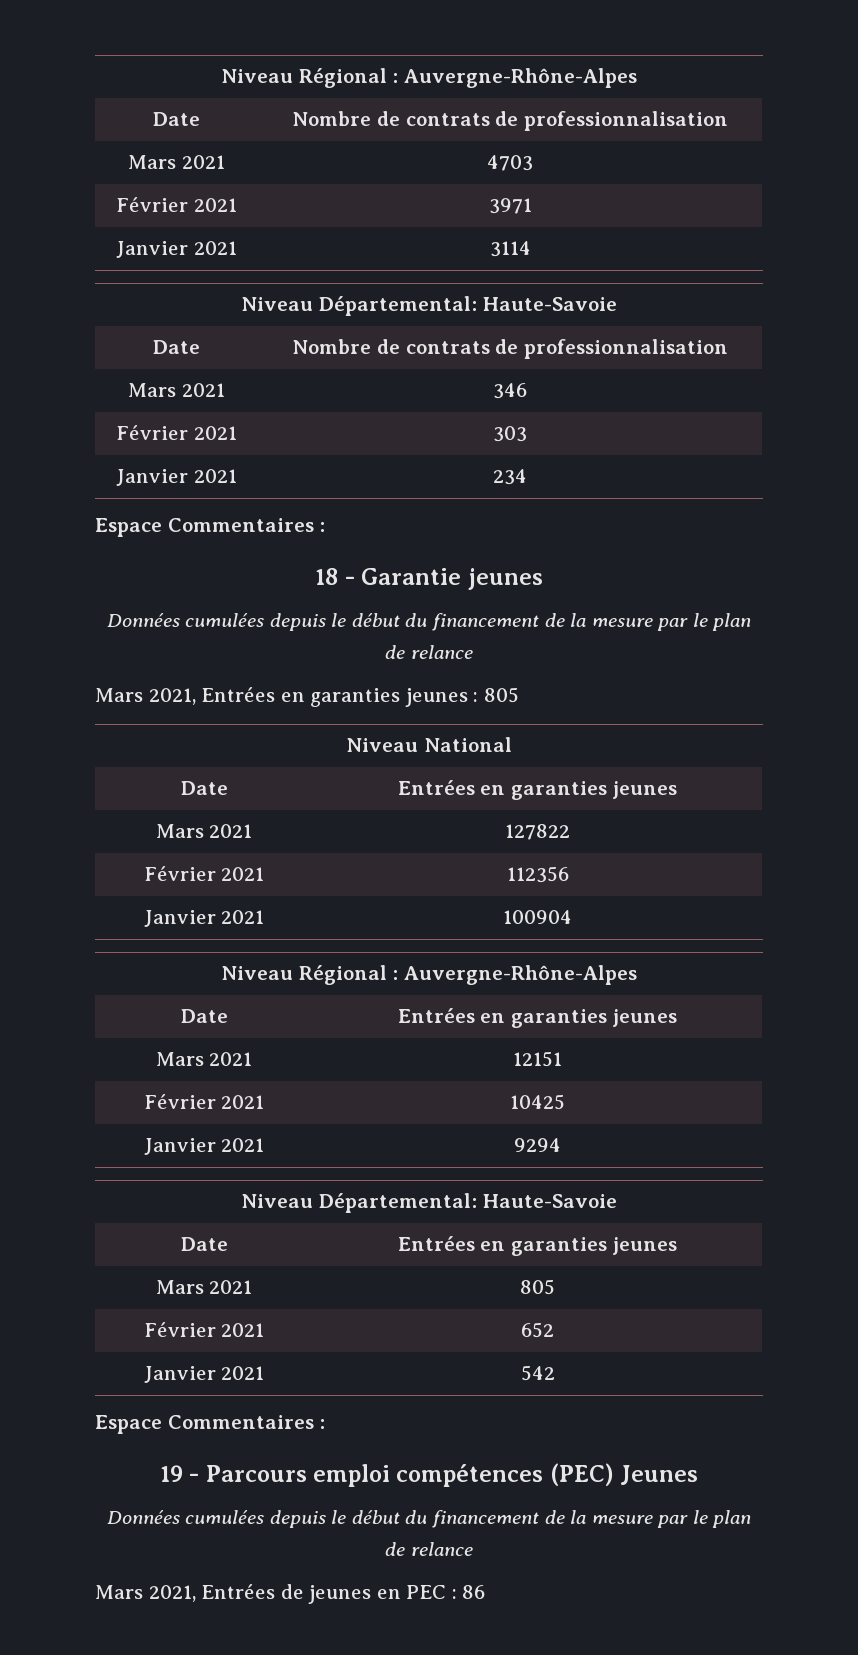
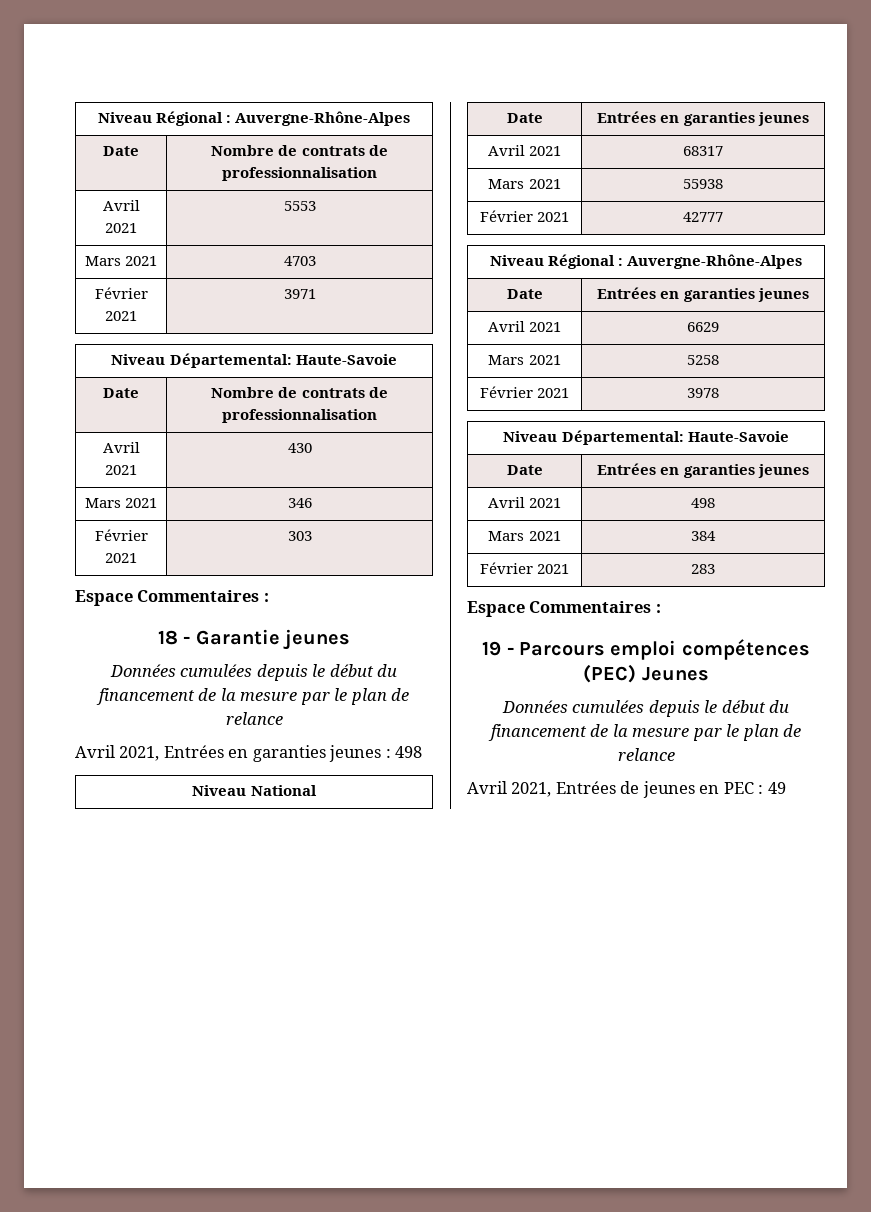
+ Avril 2021 | 5553
- Janvier 2021 | 3114
+ Avril 2021 | 430
- Janvier 2021 | 234
- Mars 2021, Entrées en garanties jeunes : 805
+ Avril 2021, Entrées en garanties jeunes : 498
- Mars 2021 | 127822
- Février 2021 | 112356
- Janvier 2021 | 100904
+ Avril 2021 | 68317
+ Mars 2021 | 55938
+ Février 2021 | 42777
- Mars 2021 | 12151
- Février 2021 | 10425
- Janvier 2021 | 9294
+ Avril 2021 | 6629
+ Mars 2021 | 5258
+ Février 2021 | 3978
- Mars 2021 | 805
- Février 2021 | 652
- Janvier 2021 | 542
+ Avril 2021 | 498
+ Mars 2021 | 384
+ Février 2021 | 283
- Mars 2021, Entrées de jeunes en PEC : 86
+ Avril 2021, Entrées de jeunes en PEC : 49

